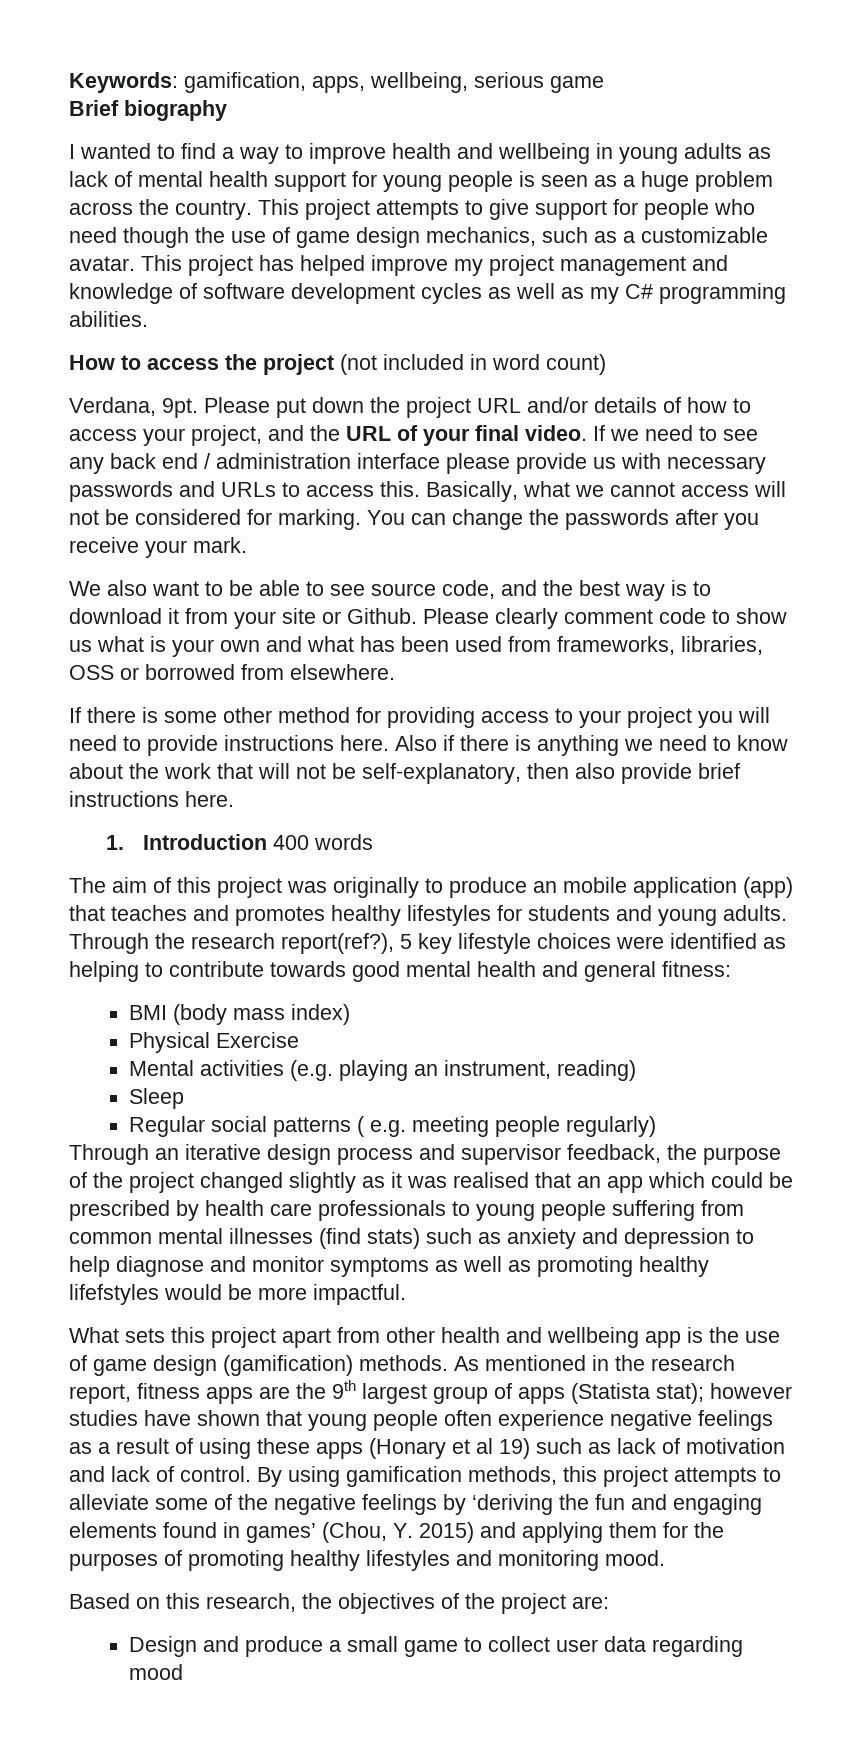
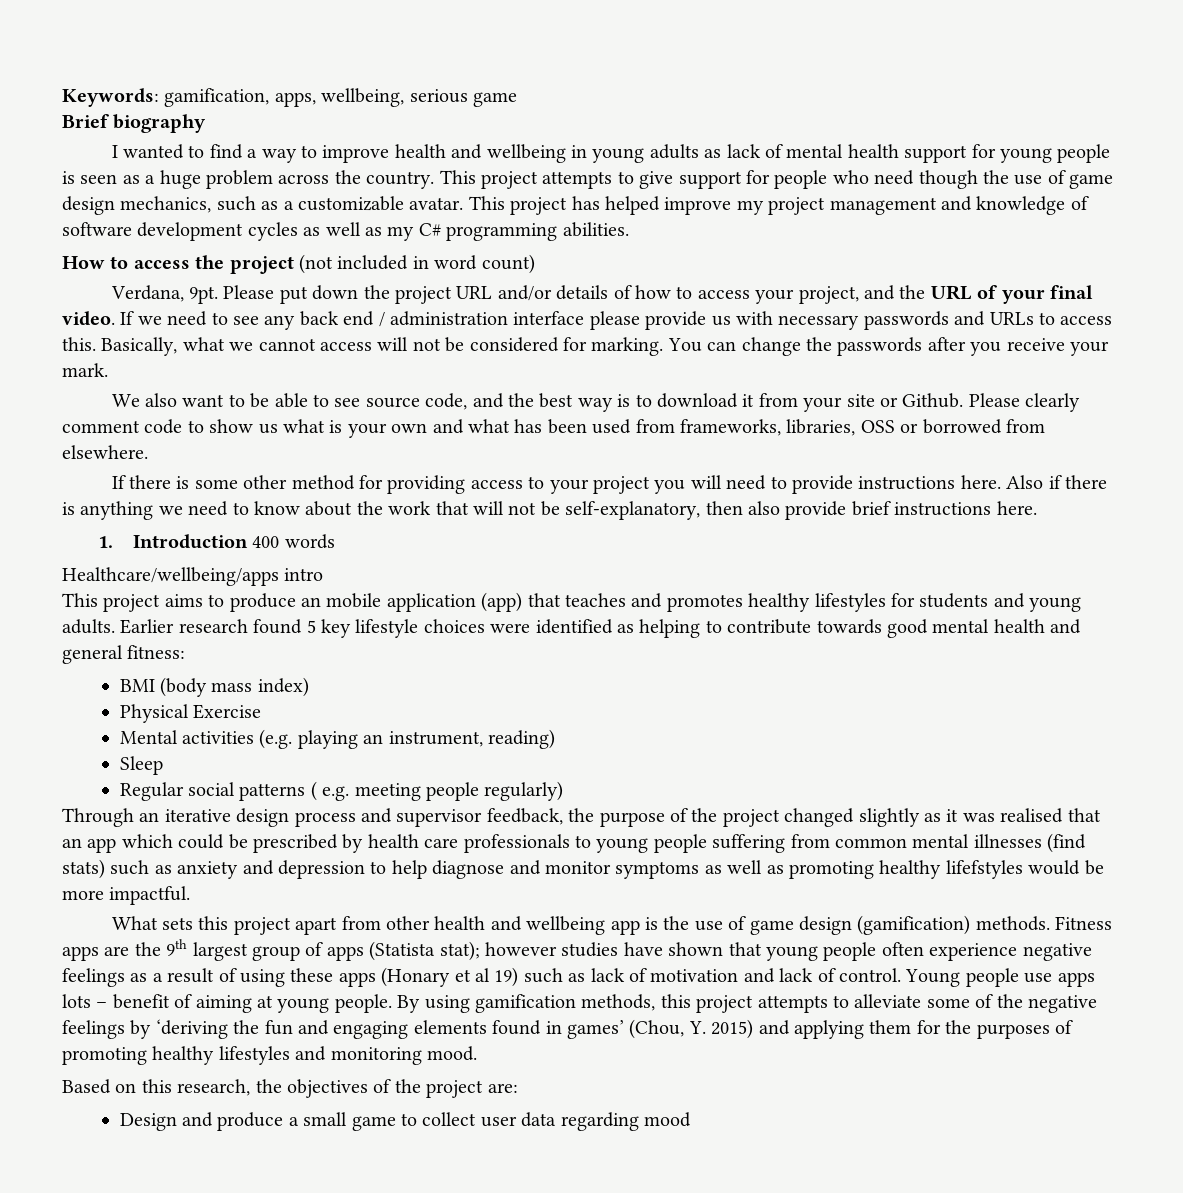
- The aim of this project was originally to produce an mobile application (app) that teaches and promotes healthy lifestyles for students and young adults.
+ Healthcare/wellbeing/apps intro
+ This project aims to produce an mobile application (app) that teaches and promotes healthy lifestyles for students and young adults.
- Through the research report(ref?), 5 key lifestyle choices were identified as helping to contribute towards good mental health and general fitness:
+ Earlier research found 5 key lifestyle choices were identified as helping to contribute towards good mental health and general fitness:
- As mentioned in the research report, fitness apps are the 9th largest group of apps (Statista stat); however studies have shown that young people often experience negative feelings as a result of using these apps (Honary et al 19) such as lack of motivation and lack of control.
+ Fitness apps are the 9th largest group of apps (Statista stat); however studies have shown that young people often experience negative feelings as a result of using these apps (Honary et al 19) such as lack of motivation and lack of control.
+ Young people use apps lots – benefit of aiming at young people.

